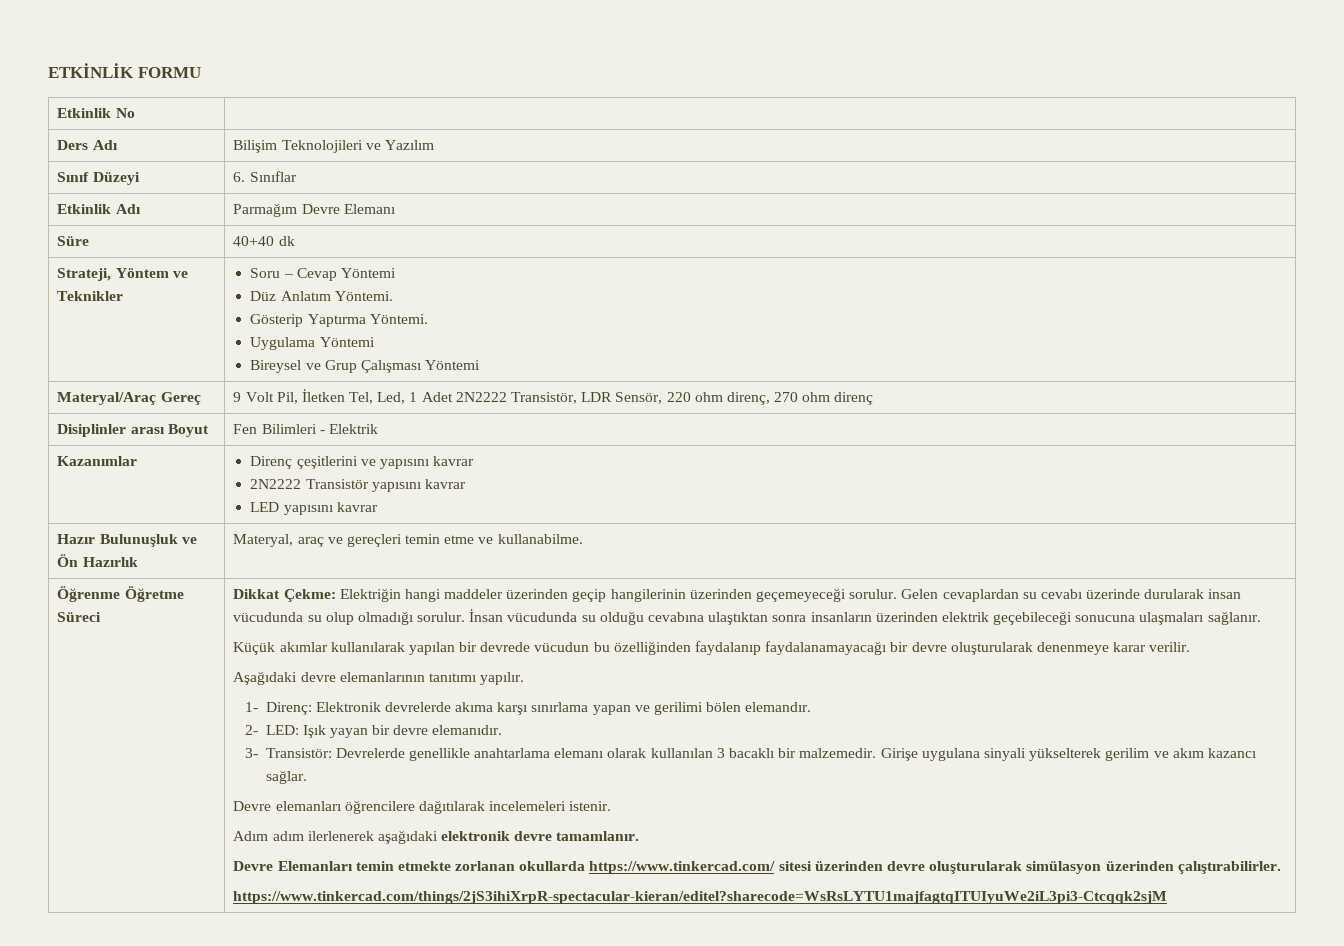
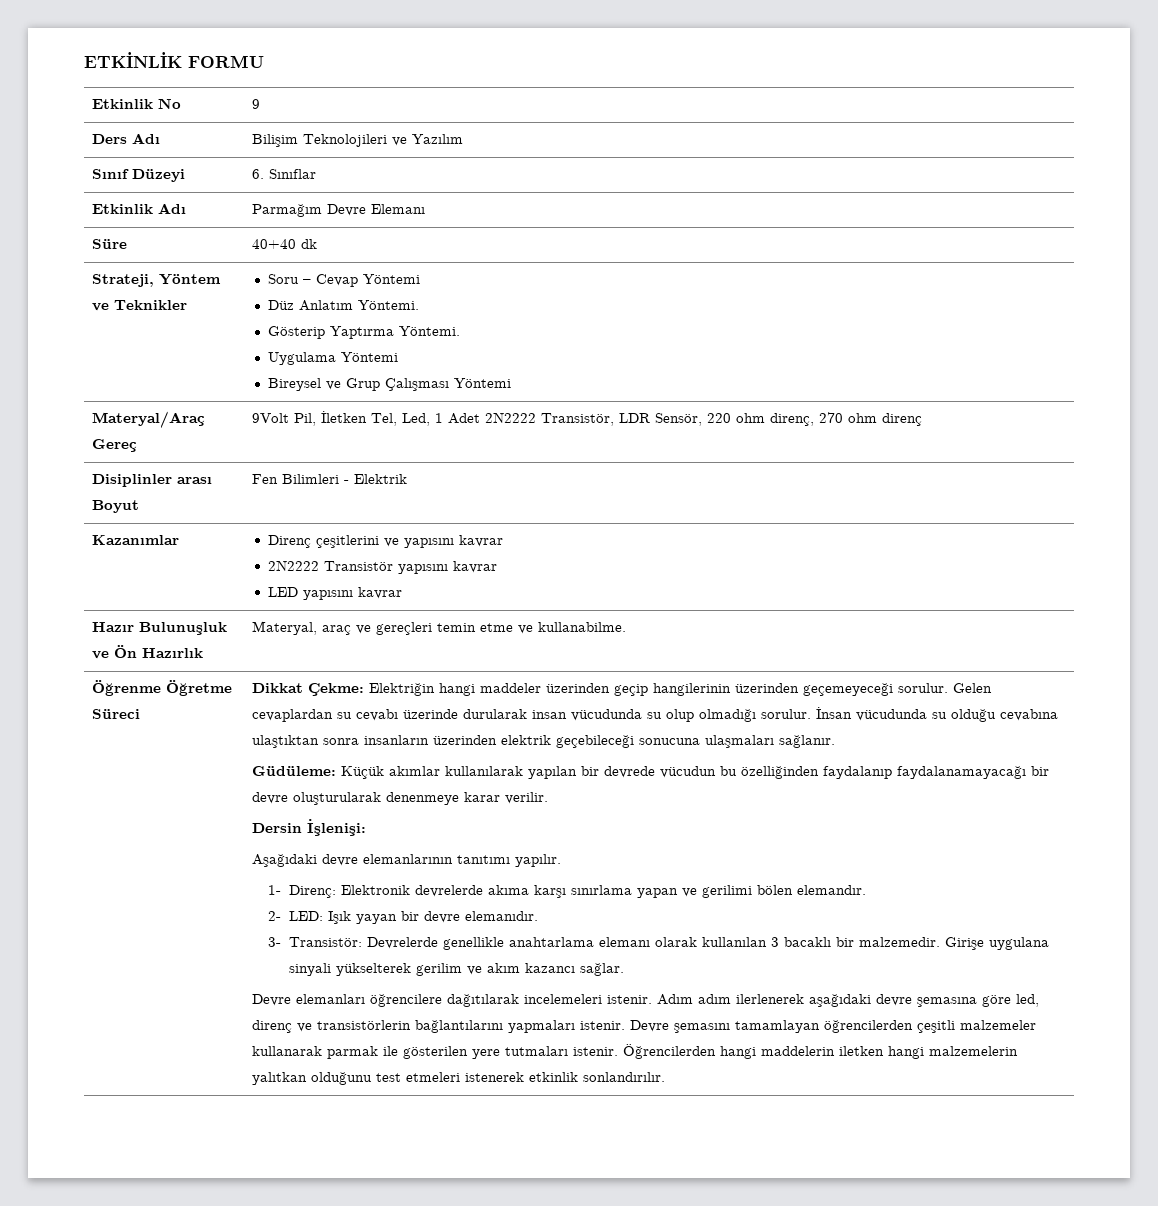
- Etkinlik No |
+ Etkinlik No | 9
- Materyal/Araç Gereç | 9 Volt Pil, İletken Tel, Led, 1 Adet 2N2222 Transistör, LDR Sensör, 220 ohm direnç, 270 ohm direnç
+ Materyal/Araç Gereç | 9Volt Pil, İletken Tel, Led, 1 Adet 2N2222 Transistör, LDR Sensör, 220 ohm direnç, 270 ohm direnç
- Küçük akımlar kullanılarak yapılan bir devrede vücudun bu özelliğinden faydalanıp faydalanamayacağı bir devre oluşturularak denenmeye karar verilir.
+ Güdüleme: Küçük akımlar kullanılarak yapılan bir devrede vücudun bu özelliğinden faydalanıp faydalanamayacağı bir devre oluşturularak denenmeye karar verilir.
+ Dersin İşlenişi:
- Devre elemanları öğrencilere dağıtılarak incelemeleri istenir.
- Adım adım ilerlenerek aşağıdaki elektronik devre tamamlanır.
- Devre Elemanları temin etmekte zorlanan okullarda https://www.tinkercad.com/ sitesi üzerinden devre oluşturularak simülasyon üzerinden çalıştırabilirler.
- https://www.tinkercad.com/things/2jS3ihiXrpR-spectacular-kieran/editel?sharecode=WsRsLYTU1majfagtqITUIyuWe2iL3pi3-Ctcqqk2sjM
+ Devre elemanları öğrencilere dağıtılarak incelemeleri istenir. Adım adım ilerlenerek aşağıdaki devre şemasına göre led, direnç ve transistörlerin bağlantılarını yapmaları istenir. Devre şemasını tamamlayan öğrencilerden çeşitli malzemeler kullanarak parmak ile gösterilen yere tutmaları istenir. Öğrencilerden hangi maddelerin iletken hangi malzemelerin yalıtkan olduğunu test etmeleri istenerek etkinlik sonlandırılır.

